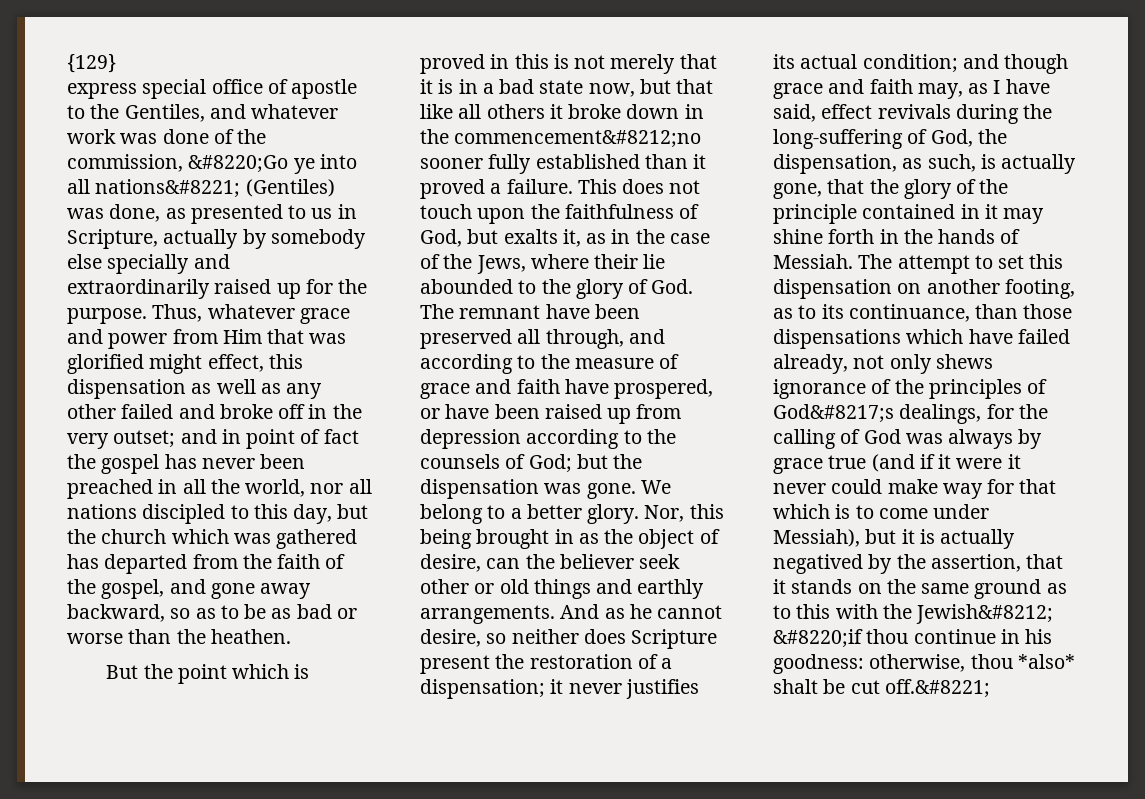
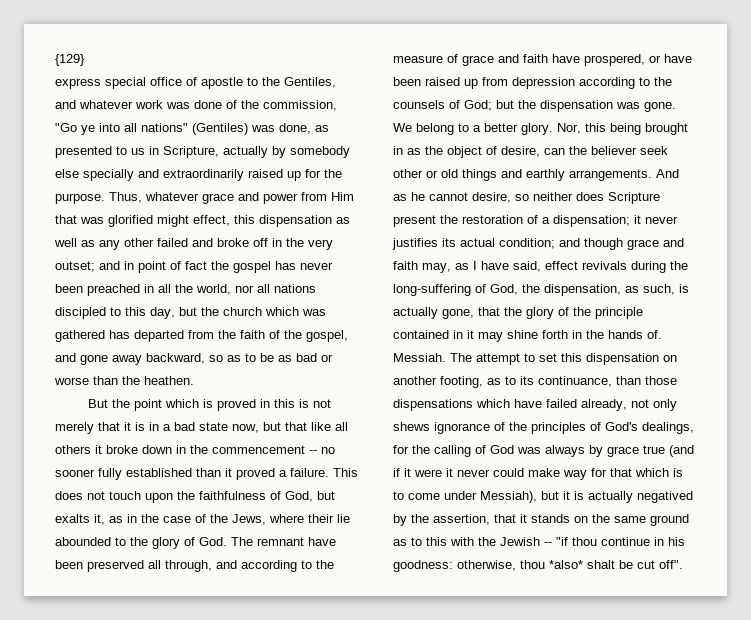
- express special office of apostle to the Gentiles, and whatever work was done of the commission, &#8220;Go ye into all nations&#8221; (Gentiles) was done, as presented to us in Scripture, actually by somebody else specially and extraordinarily raised up for the purpose.
+ express special office of apostle to the Gentiles, and whatever work was done of the commission, "Go ye into all nations" (Gentiles) was done, as presented to us in Scripture, actually by somebody else specially and extraordinarily raised up for the purpose.
- But the point which is proved in this is not merely that it is in a bad state now, but that like all others it broke down in the commencement&#8212;no sooner fully established than it proved a failure.
+ But the point which is proved in this is not merely that it is in a bad state now, but that like all others it broke down in the commencement -- no sooner fully established than it proved a failure.
- and though grace and faith may, as I have said, effect revivals during the long-suffering of God, the dispensation, as such, is actually gone, that the glory of the principle contained in it may shine forth in the hands of Messiah.
+ and though grace and faith may, as I have said, effect revivals during the long-suffering of God, the dispensation, as such, is actually gone, that the glory of the principle contained in it may shine forth in the hands of. Messiah.
- The attempt to set this dispensation on another footing, as to its continuance, than those dispensations which have failed already, not only shews ignorance of the principles of God&#8217;s dealings, for the calling of God was always by grace true (and if it were it never could make way for that which is to come under Messiah), but it is actually negatived by the assertion, that it stands on the same ground as to this with the Jewish&#8212; &#8220;if thou continue in his goodness:
+ The attempt to set this dispensation on another footing, as to its continuance, than those dispensations which have failed already, not only shews ignorance of the principles of God's dealings, for the calling of God was always by grace true (and if it were it never could make way for that which is to come under Messiah), but it is actually negatived by the assertion, that it stands on the same ground as to this with the Jewish -- "if thou continue in his goodness:
- otherwise, thou *also* shalt be cut off.&#8221;
+ otherwise, thou *also* shalt be cut off".

